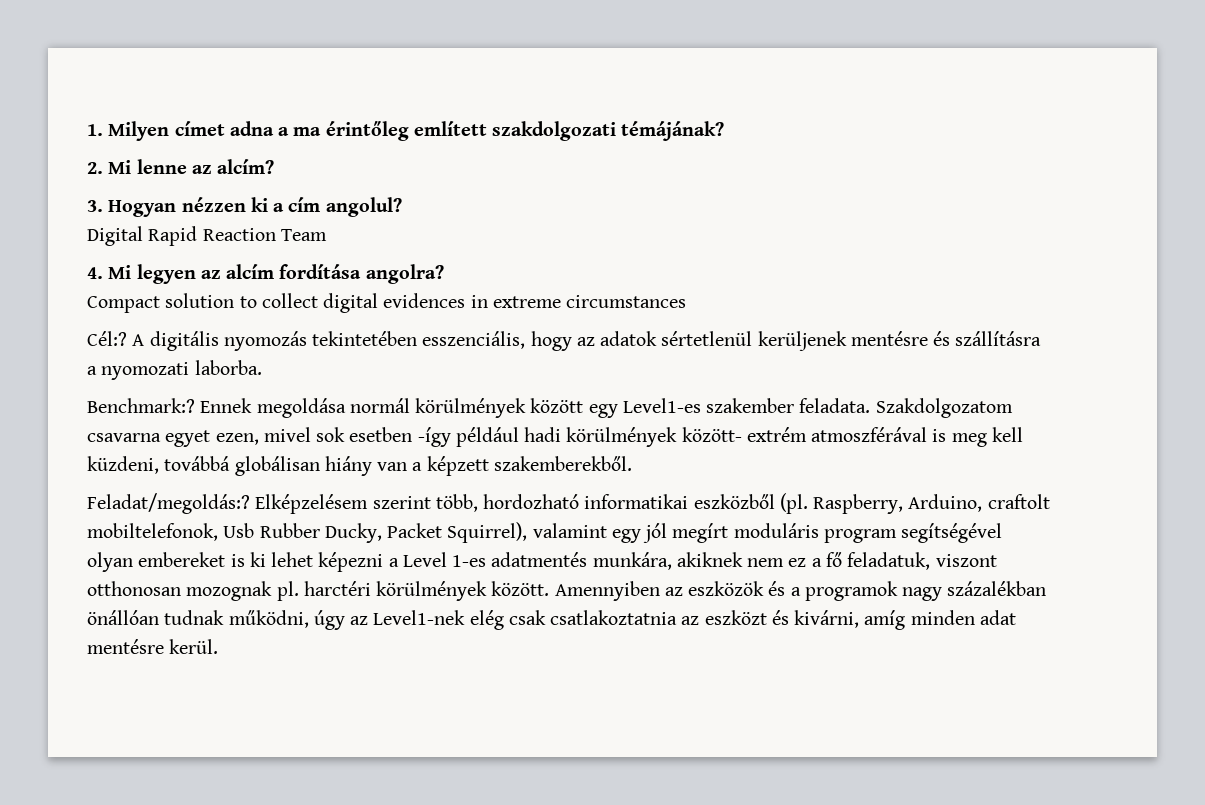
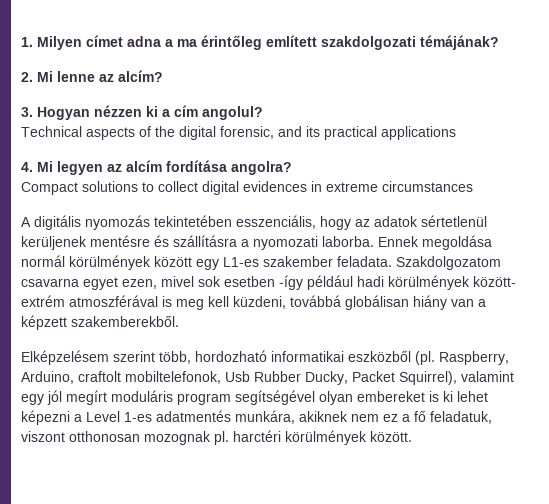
- Digital Rapid Reaction Team
+ Technical aspects of the digital forensic, and its practical applications
- Compact solution to collect digital evidences in extreme circumstances
+ Compact solutions to collect digital evidences in extreme circumstances
- Cél:? A digitális nyomozás tekintetében esszenciális, hogy az adatok sértetlenül kerüljenek mentésre és szállításra a nyomozati laborba.
- Benchmark:? Ennek megoldása normál körülmények között egy Level1-es szakember feladata.
+ A digitális nyomozás tekintetében esszenciális, hogy az adatok sértetlenül kerüljenek mentésre és szállításra a nyomozati laborba. Ennek megoldása normál körülmények között egy L1-es szakember feladata.
- Feladat/megoldás:?
- Amennyiben az eszközök és a programok nagy százalékban önállóan tudnak működni, úgy az Level1-nek elég csak csatlakoztatnia az eszközt és kivárni, amíg minden adat mentésre kerül.

